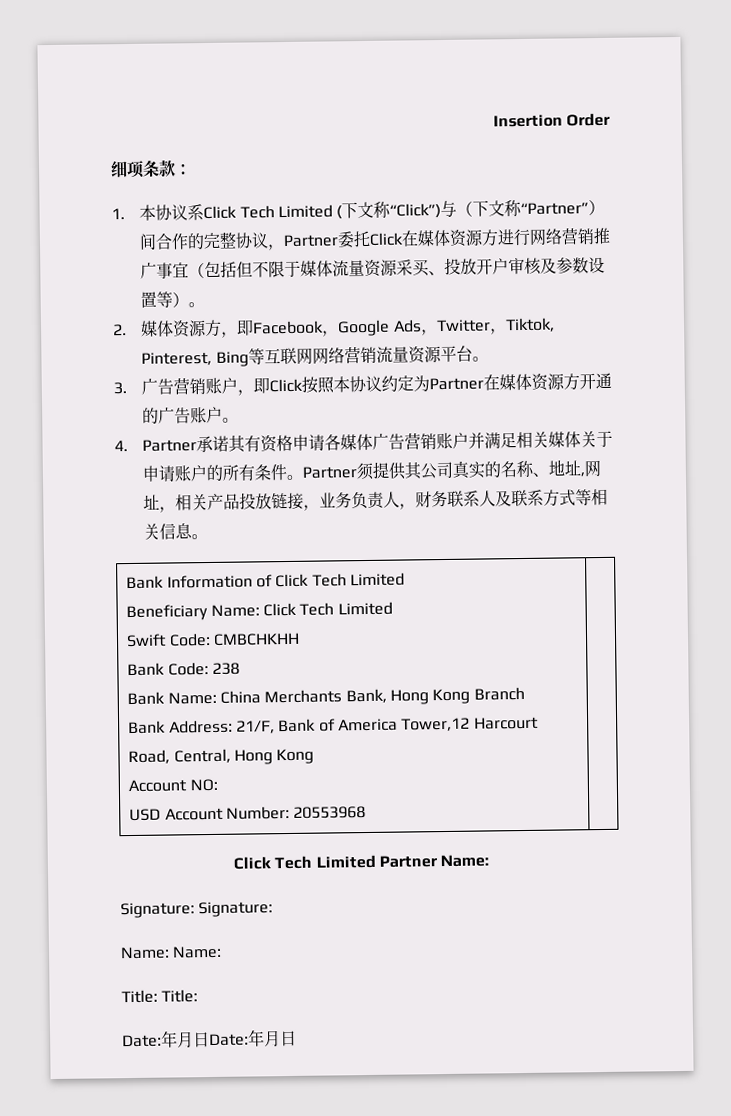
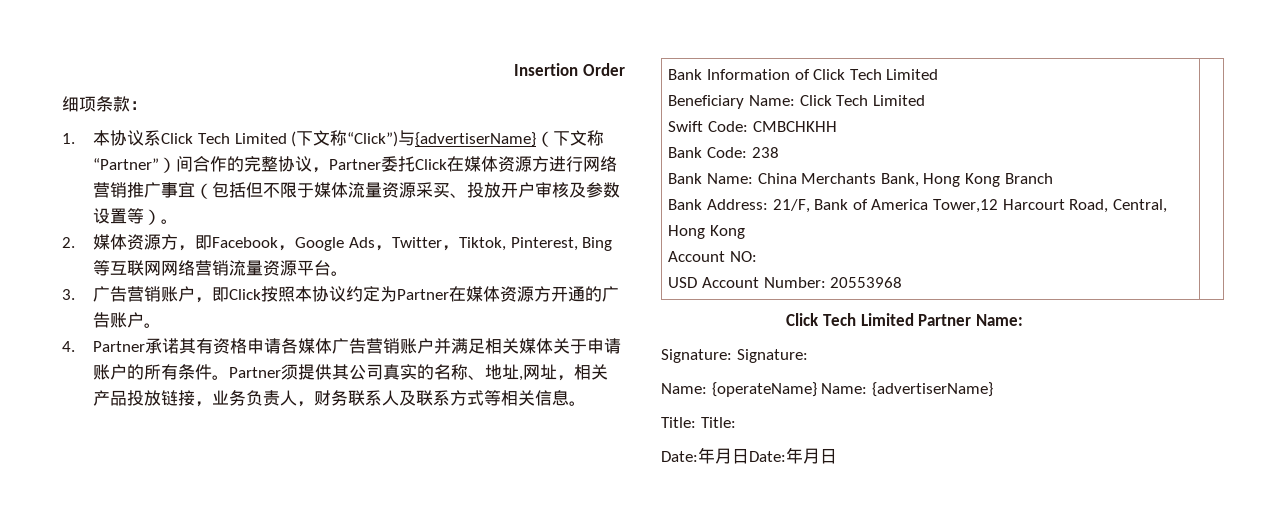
- 1.本协议系Click Tech Limited (下文称“Click”)与（下文称“Partner”）间合作的完整协议，Partner委托Click在媒体资源方进行网络营销推广事宜（包括但不限于媒体流量资源采买、投放开户审核及参数设置等）。
+ 1.本协议系Click Tech Limited (下文称“Click”)与{advertiserName}（下文称“Partner”）间合作的完整协议，Partner委托Click在媒体资源方进行网络营销推广事宜（包括但不限于媒体流量资源采买、投放开户审核及参数设置等）。
- Name: Name:
+ Name: {operateName} Name: {advertiserName}

